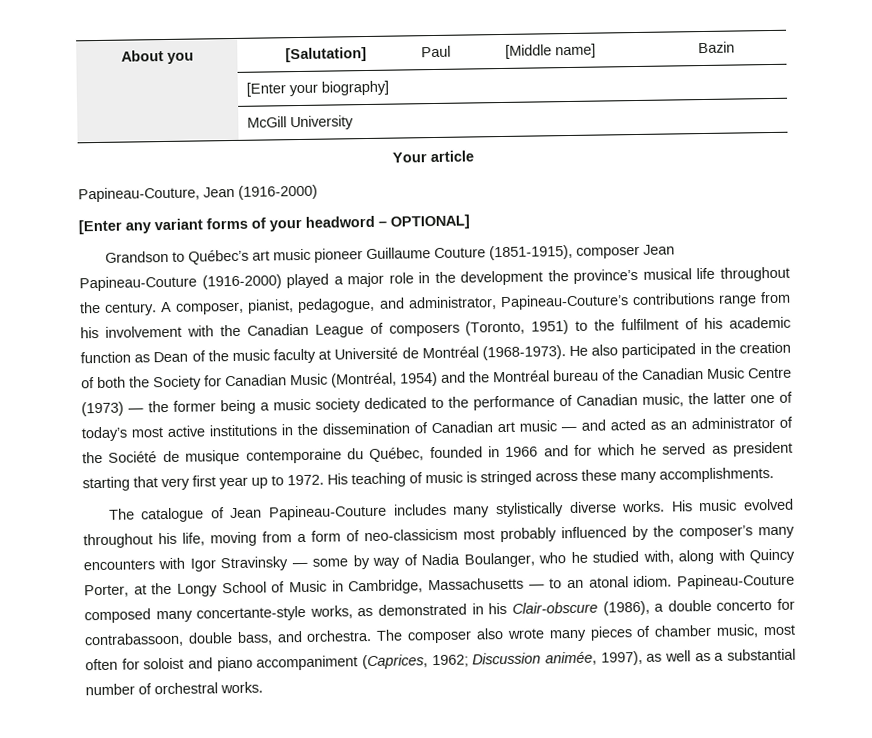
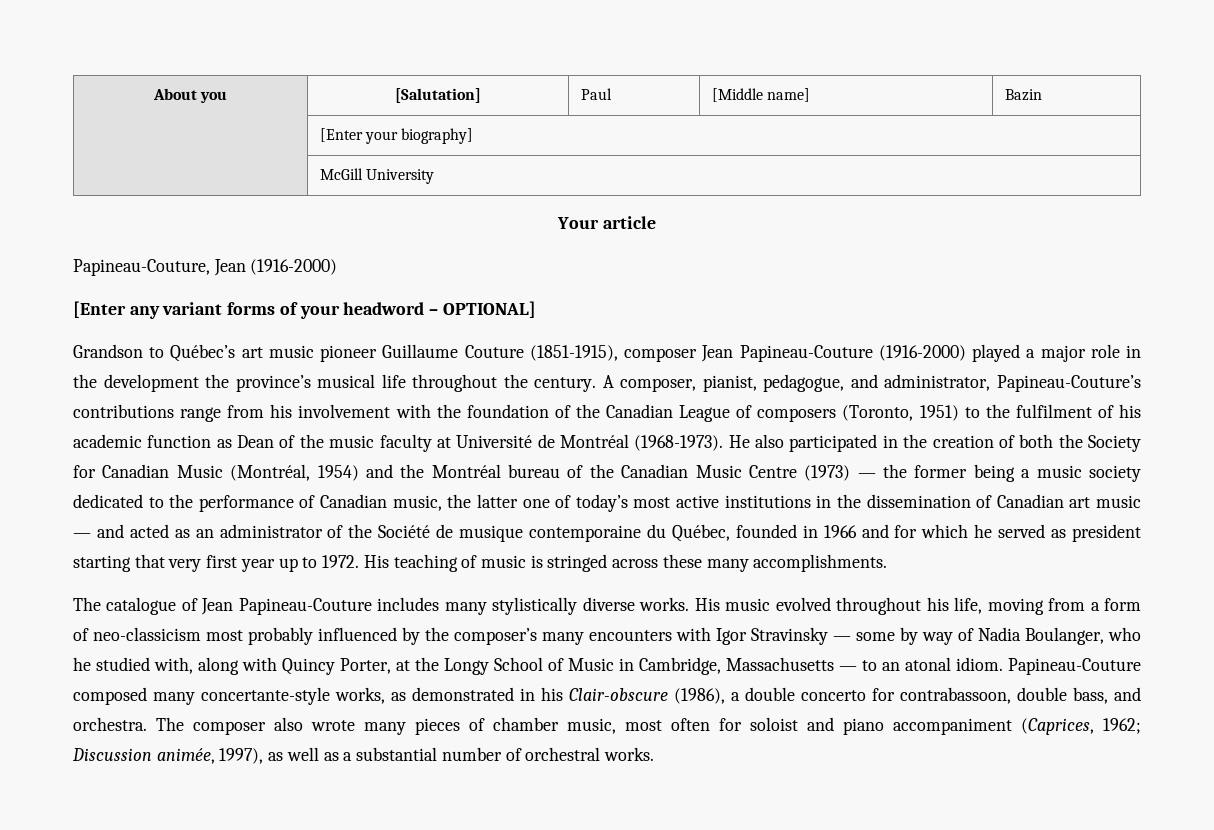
- A composer, pianist, pedagogue, and administrator, Papineau-Couture’s contributions range from his involvement with the Canadian League of composers (Toronto, 1951) to the fulfilment of his academic function as Dean of the music faculty at Université de Montréal (1968-1973).
+ A composer, pianist, pedagogue, and administrator, Papineau-Couture’s contributions range from his involvement with the foundation of the Canadian League of composers (Toronto, 1951) to the fulfilment of his academic function as Dean of the music faculty at Université de Montréal (1968-1973).

